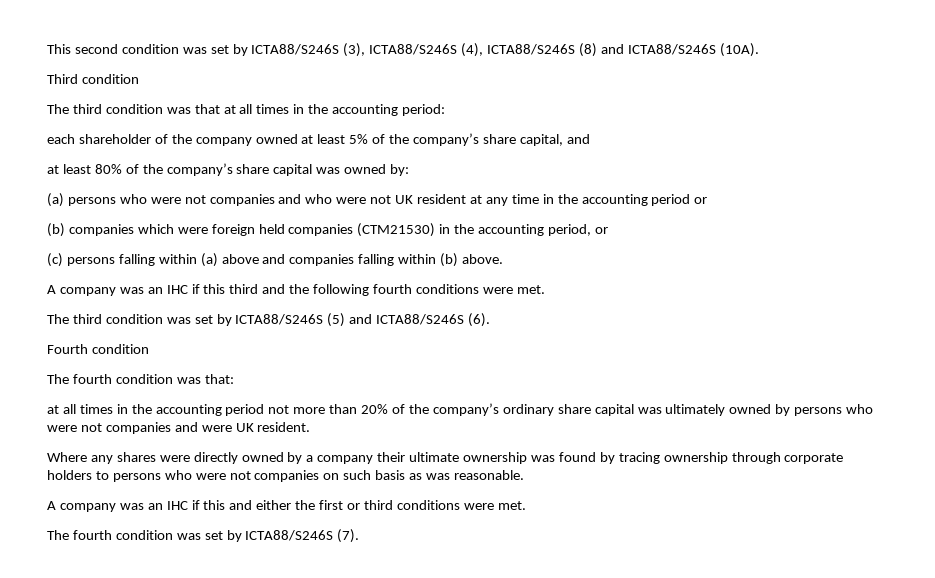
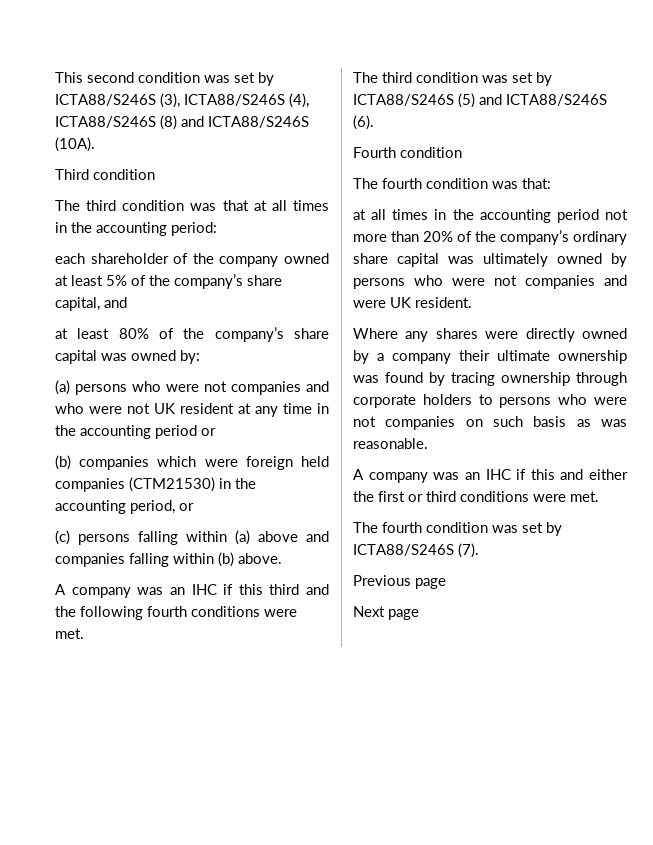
+ Previous page
+ Next page

